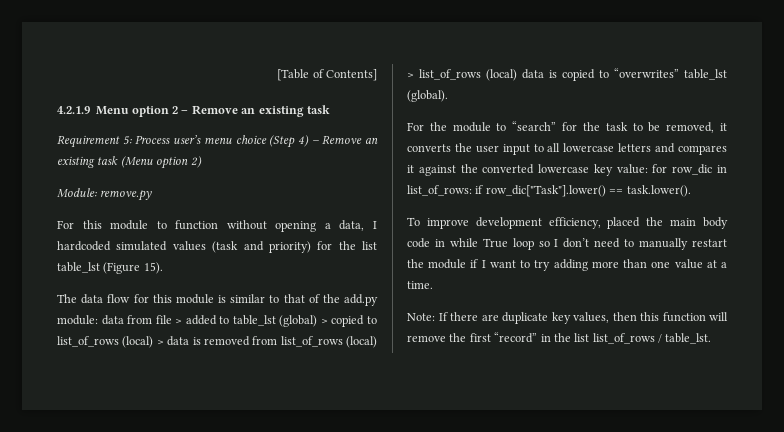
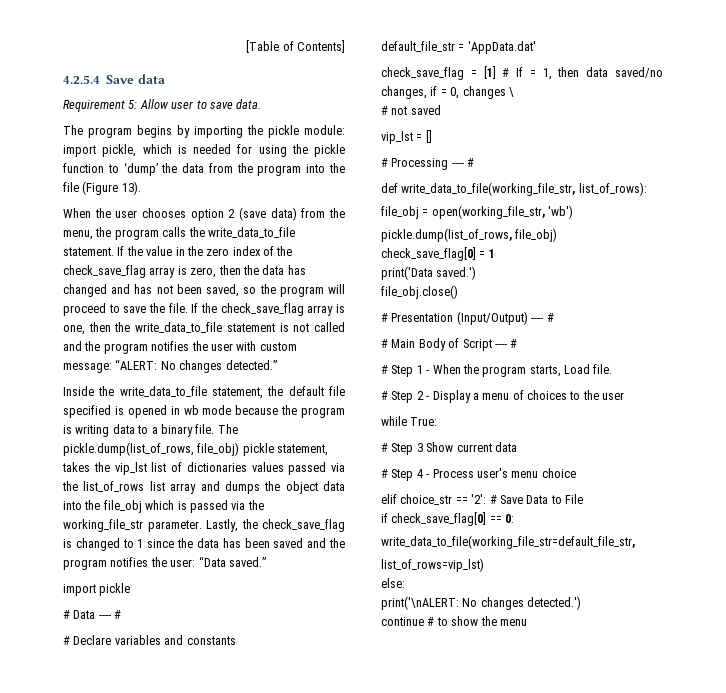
- 4.2.1.9 Menu option 2 – Remove an existing task
- Requirement 5: Process user’s menu choice (Step 4) – Remove an existing task (Menu option 2)
- Module: remove.py
- For this module to function without opening a data, I hardcoded simulated values (task and priority) for the list table_lst (Figure 15).
- The data flow for this module is similar to that of the add.py module: data from file > added to table_lst (global) > copied to list_of_rows (local) > data is removed from list_of_rows (local) > list_of_rows (local) data is copied to “overwrites” table_lst (global).
- For the module to “search” for the task to be removed, it converts the user input to all lowercase letters and compares it against the converted lowercase key value: for row_dic in list_of_rows: if row_dic["Task"].lower() == task.lower().
- To improve development efficiency, placed the main body code in while True loop so I don’t need to manually restart the module if I want to try adding more than one value at a time.
- Note: If there are duplicate key values, then this function will remove the first “record” in the list list_of_rows / table_lst.
+ 4.2.5.4 Save data
+ Requirement 5: Allow user to save data.
+ The program begins by importing the pickle module: import pickle, which is needed for using the pickle function to ‘dump’ the data from the program into the file (Figure 13).
+ When the user chooses option 2 (save data) from the menu, the program calls the write_data_to_file statement. If the value in the zero index of the check_save_flag array is zero, then the data has changed and has not been saved, so the program will proceed to save the file. If the check_save_flag array is one, then the write_data_to_file statement is not called and the program notifies the user with custom message: “ALERT: No changes detected.”
+ Inside the write_data_to_file statement, the default file specified is opened in wb mode because the program is writing data to a binary file. The pickle.dump(list_of_rows, file_obj) pickle statement, takes the vip_lst list of dictionaries values passed via the list_of_rows list array and dumps the object data into the file_obj which is passed via the working_file_str parameter. Lastly, the check_save_flag is changed to 1 since the data has been saved and the program notifies the user: “Data saved.”
+ import pickle
+ # Data ---- #
+ # Declare variables and constants
+ default_file_str = 'AppData.dat'
+ check_save_flag = [1] # If = 1, then data saved/no changes, if = 0, changes \
+ # not saved
+ vip_lst = []
+ # Processing ---- #
+ def write_data_to_file(working_file_str, list_of_rows):
+ file_obj = open(working_file_str, 'wb')
+ pickle.dump(list_of_rows, file_obj)
+ check_save_flag[0] = 1
+ print('Data saved.')
+ file_obj.close()
+ # Presentation (Input/Output) ---- #
+ # Main Body of Script ---- #
+ # Step 1 - When the program starts, Load file.
+ # Step 2 - Display a menu of choices to the user
+ while True:
+ # Step 3 Show current data
+ # Step 4 - Process user's menu choice
+ elif choice_str == '2': # Save Data to File
+ if check_save_flag[0] == 0:
+ write_data_to_file(working_file_str=default_file_str,
+ list_of_rows=vip_lst)
+ else:
+ print('\nALERT: No changes detected.')
+ continue # to show the menu

